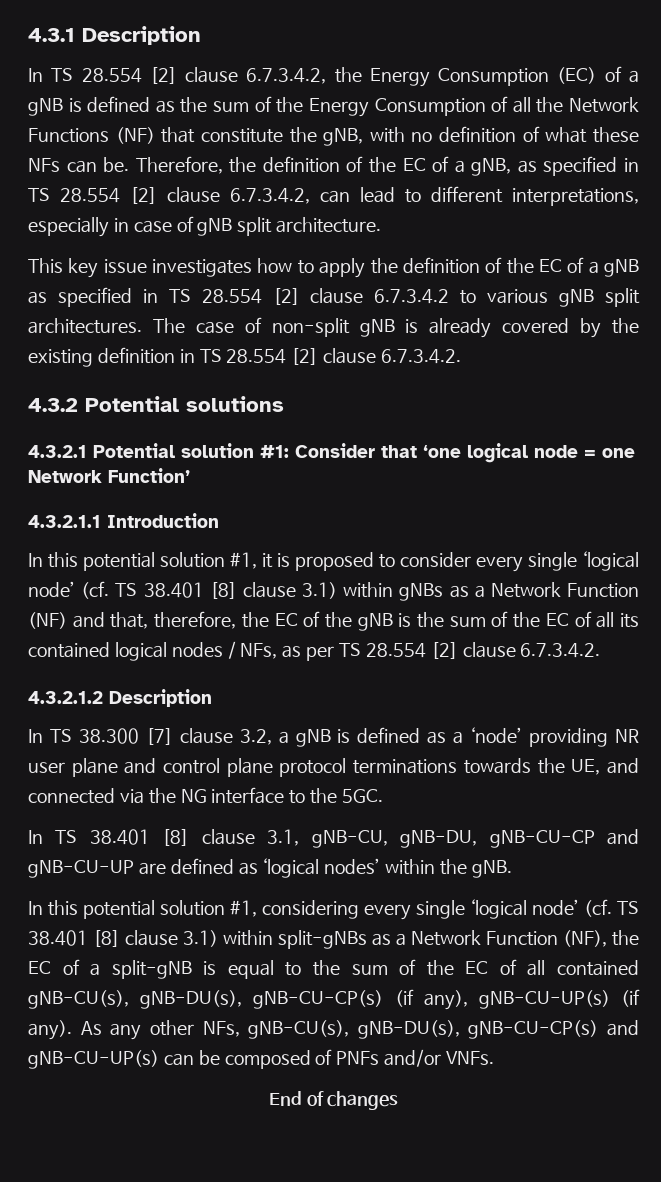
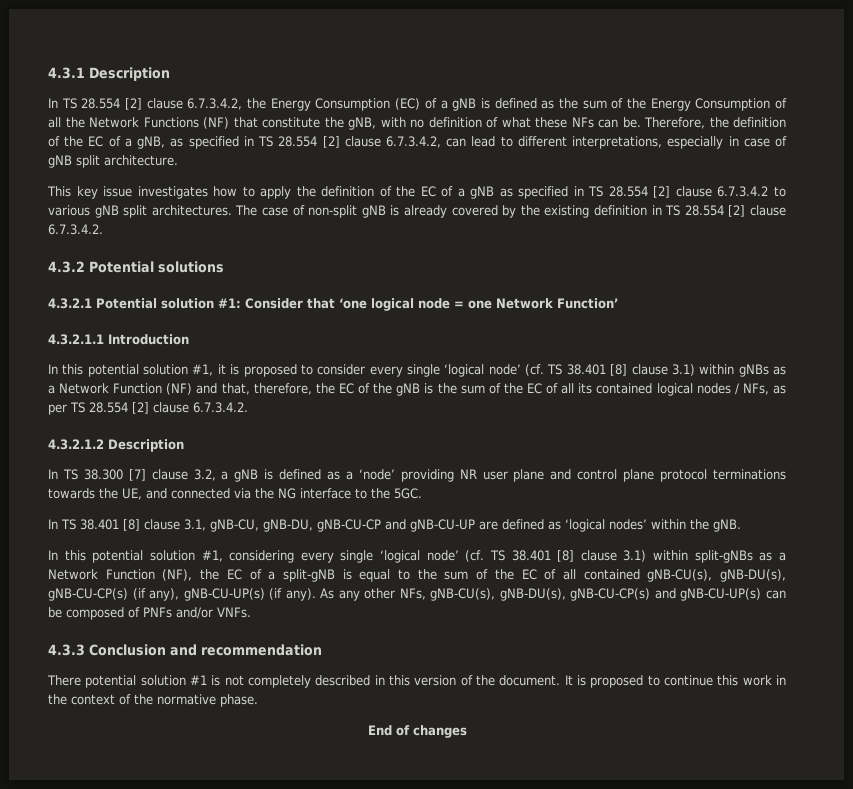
+ 4.3.3 Conclusion and recommendation
+ There potential solution #1 is not completely described in this version of the document. It is proposed to continue this work in the context of the normative phase.

